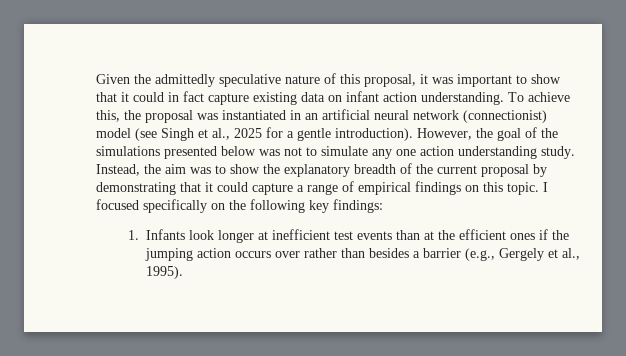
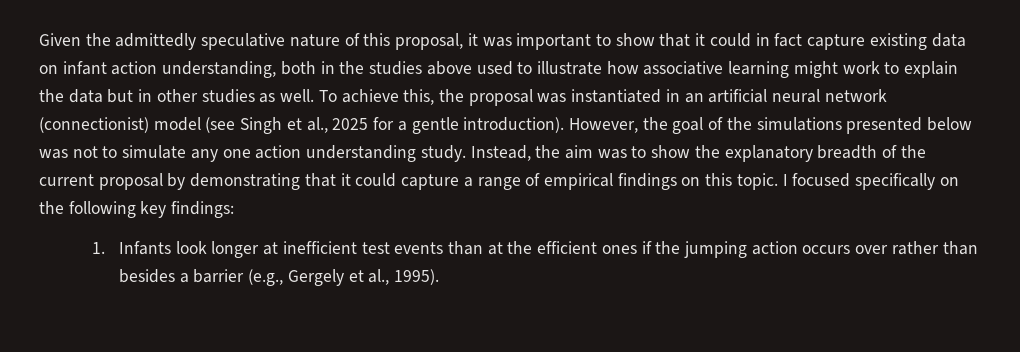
- Given the admittedly speculative nature of this proposal, it was important to show that it could in fact capture existing data on infant action understanding.
+ Given the admittedly speculative nature of this proposal, it was important to show that it could in fact capture existing data on infant action understanding, both in the studies above used to illustrate how associative learning might work to explain the data but in other studies as well.

